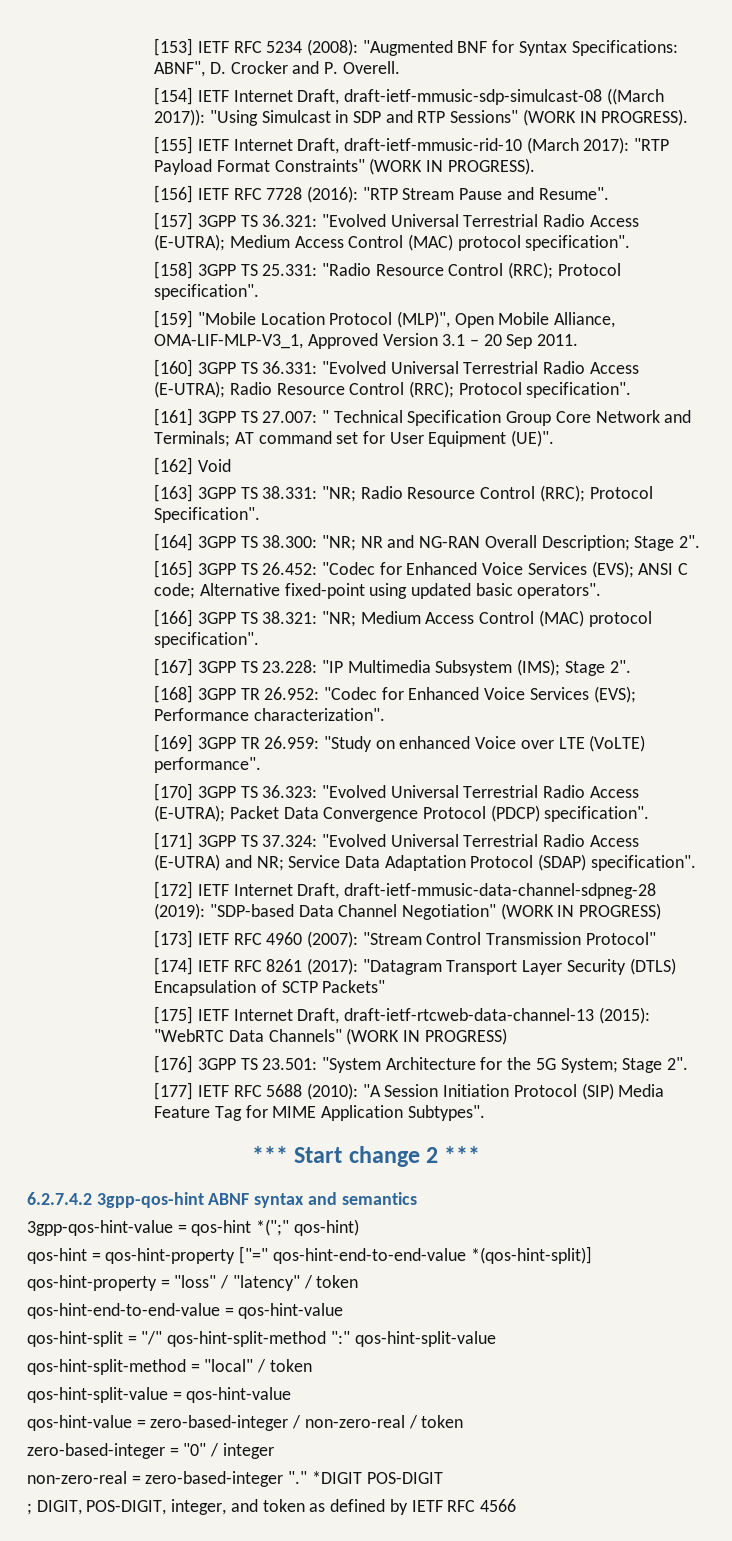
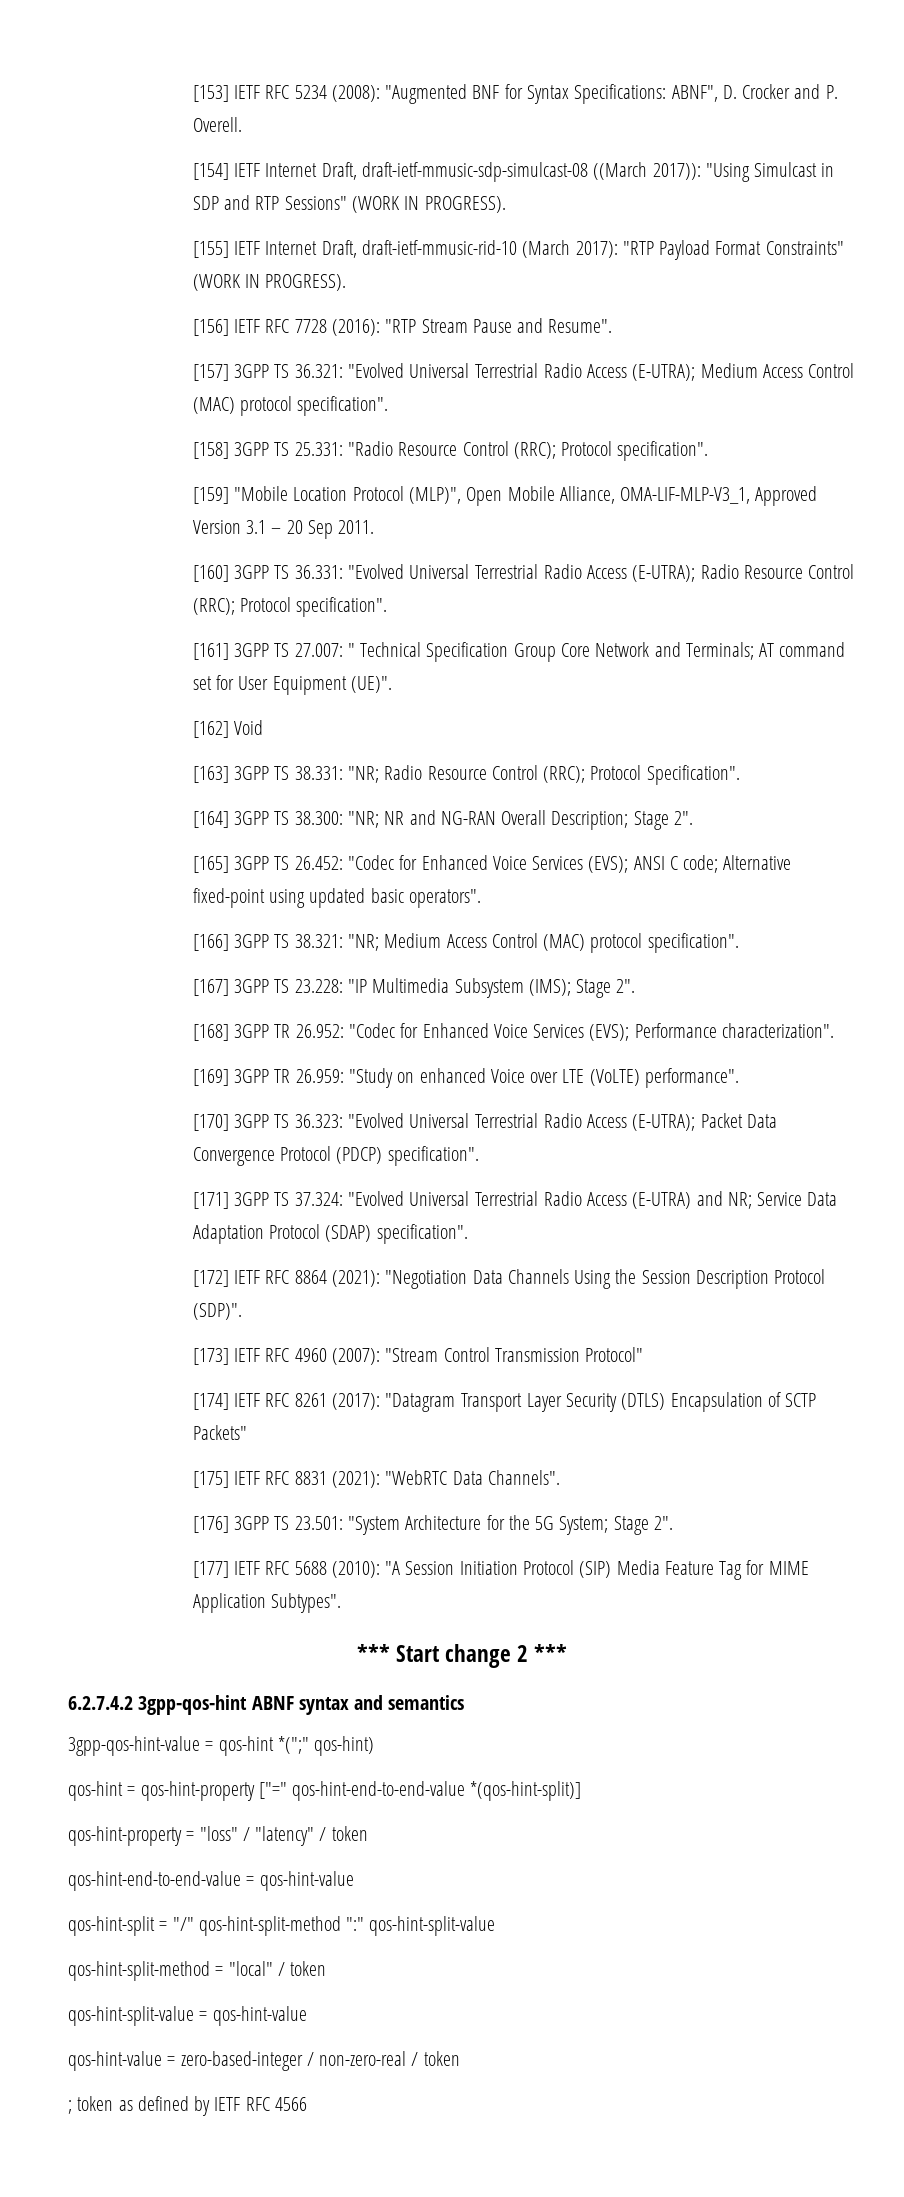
- [172] IETF Internet Draft, draft-ietf-mmusic-data-channel-sdpneg-28 (2019): "SDP-based Data Channel Negotiation" (WORK IN PROGRESS)
+ [172] IETF RFC 8864 (2021): "Negotiation Data Channels Using the Session Description Protocol (SDP)".
- [175] IETF Internet Draft, draft-ietf-rtcweb-data-channel-13 (2015): "WebRTC Data Channels" (WORK IN PROGRESS)
+ [175] IETF RFC 8831 (2021): "WebRTC Data Channels".
- zero-based-integer = "0" / integer
- non-zero-real = zero-based-integer "." *DIGIT POS-DIGIT
- ; DIGIT, POS-DIGIT, integer, and token as defined by IETF RFC 4566
+ ; token as defined by IETF RFC 4566

